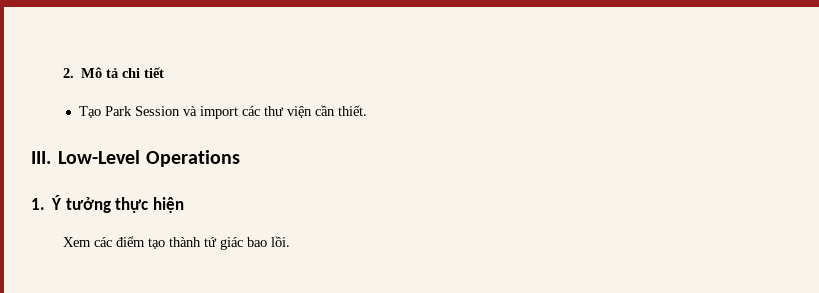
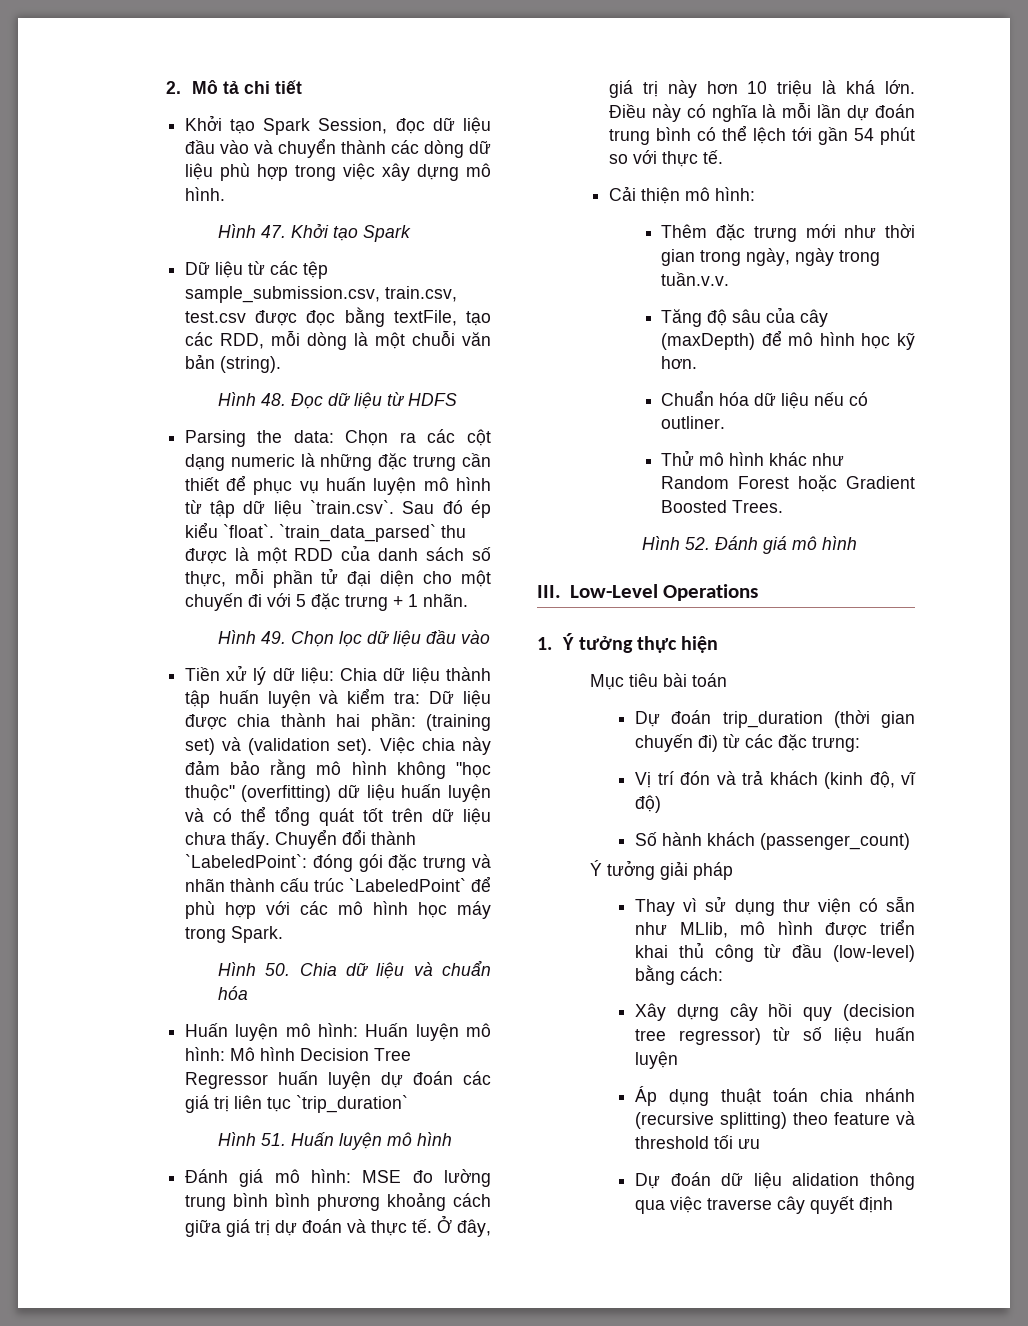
- Tạo Park Session và import các thư viện cần thiết.
+ Khởi tạo Spark Session, đọc dữ liệu đầu vào và chuyển thành các dòng dữ liệu phù hợp trong việc xây dựng mô hình.
+ Hình 47. Khởi tạo Spark
+ Dữ liệu từ các tệp sample_submission.csv, train.csv, test.csv được đọc bằng textFile, tạo các RDD, mỗi dòng là một chuỗi văn bản (string).
+ Hình 48. Đọc dữ liệu từ HDFS
+ Parsing the data: Chọn ra các cột dạng numeric là những đặc trưng cần thiết để phục vụ huấn luyện mô hình từ tập dữ liệu `train.csv`. Sau đó ép kiểu `float`. `train_data_parsed` thu được là một RDD của danh sách số thực, mỗi phần tử đại diện cho một chuyến đi với 5 đặc trưng + 1 nhãn.
+ Hình 49. Chọn lọc dữ liệu đầu vào
+ Tiền xử lý dữ liệu: Chia dữ liệu thành tập huấn luyện và kiểm tra: Dữ liệu được chia thành hai phần: (training set) và (validation set). Việc chia này đảm bảo rằng mô hình không "học thuộc" (overfitting) dữ liệu huấn luyện và có thể tổng quát tốt trên dữ liệu chưa thấy. Chuyển đổi thành `LabeledPoint`: đóng gói đặc trưng và nhãn thành cấu trúc `LabeledPoint` để phù hợp với các mô hình học máy trong Spark.
+ Hình 50. Chia dữ liệu và chuẩn hóa
+ Huấn luyện mô hình: Huấn luyện mô hình: Mô hình Decision Tree Regressor huấn luyện dự đoán các giá trị liên tục `trip_duration`
+ Hình 51. Huấn luyện mô hình
+ Đánh giá mô hình: MSE đo lường trung bình bình phương khoảng cách giữa giá trị dự đoán và thực tế. Ở đây, giá trị này hơn 10 triệu là khá lớn. Điều này có nghĩa là mỗi lần dự đoán trung bình có thể lệch tới gần 54 phút so với thực tế.
+ Cải thiện mô hình:
+ Thêm đặc trưng mới như thời gian trong ngày, ngày trong tuần.v.v.
+ Tăng độ sâu của cây (maxDepth) để mô hình học kỹ hơn.
+ Chuẩn hóa dữ liệu nếu có outliner.
+ Thử mô hình khác như Random Forest hoặc Gradient Boosted Trees.
+ Hình 52. Đánh giá mô hình
- Xem các điểm tạo thành tứ giác bao lồi.
+ Mục tiêu bài toán
+ Dự đoán trip_duration (thời gian chuyến đi) từ các đặc trưng:
+ Vị trí đón và trả khách (kinh độ, vĩ độ)
+ Số hành khách (passenger_count)
+ Ý tưởng giải pháp
+ Thay vì sử dụng thư viện có sẵn như MLlib, mô hình được triển khai thủ công từ đầu (low-level) bằng cách:
+ Xây dựng cây hồi quy (decision tree regressor) từ số liệu huấn luyện
+ Áp dụng thuật toán chia nhánh (recursive splitting) theo feature và threshold tối ưu
+ Dự đoán dữ liệu alidation thông qua việc traverse cây quyết định

